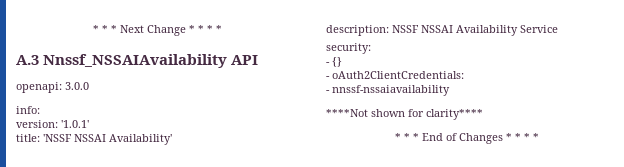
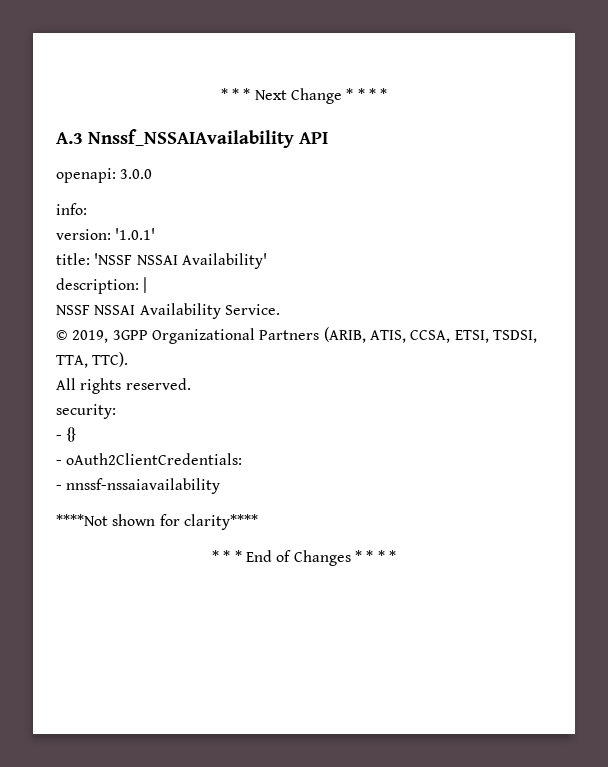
- description: NSSF NSSAI Availability Service
+ description: |
+ NSSF NSSAI Availability Service.
+ © 2019, 3GPP Organizational Partners (ARIB, ATIS, CCSA, ETSI, TSDSI, TTA, TTC).
+ All rights reserved.

